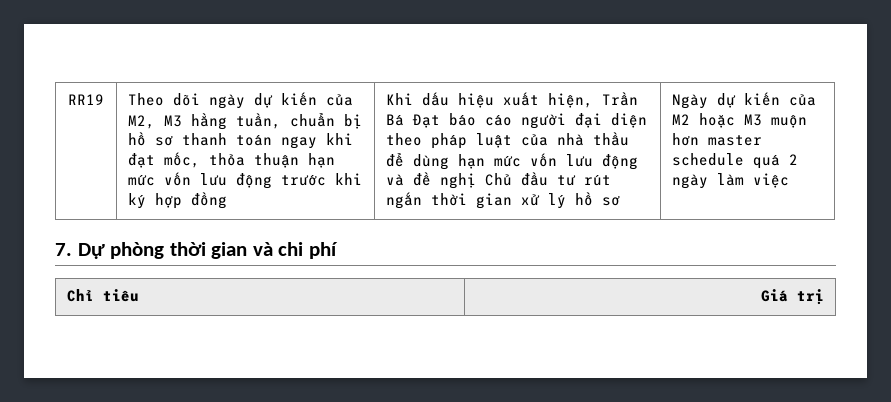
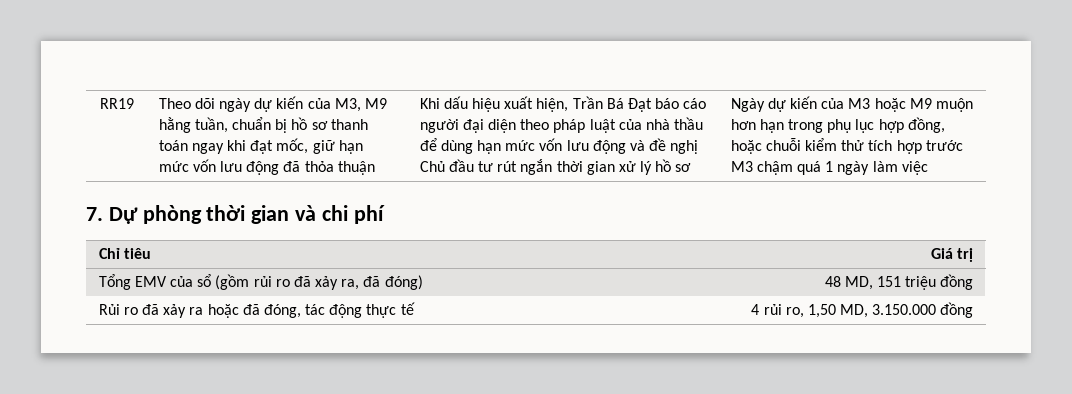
- Theo dõi ngày dự kiến của M2, M3 hằng tuần, chuẩn bị hồ sơ thanh toán ngay khi đạt mốc, thỏa thuận hạn mức vốn lưu động trước khi ký hợp đồng
+ Theo dõi ngày dự kiến của M3, M9 hằng tuần, chuẩn bị hồ sơ thanh toán ngay khi đạt mốc, giữ hạn mức vốn lưu động đã thỏa thuận
- Ngày dự kiến của M2 hoặc M3 muộn hơn master schedule quá 2 ngày làm việc
+ Ngày dự kiến của M3 hoặc M9 muộn hơn hạn trong phụ lục hợp đồng, hoặc chuỗi kiểm thử tích hợp trước M3 chậm quá 1 ngày làm việc
+ Tổng EMV của sổ (gồm rủi ro đã xảy ra, đã đóng) | 48 MD, 151 triệu đồng
+ Rủi ro đã xảy ra hoặc đã đóng, tác động thực tế | 4 rủi ro, 1,50 MD, 3.150.000 đồng

